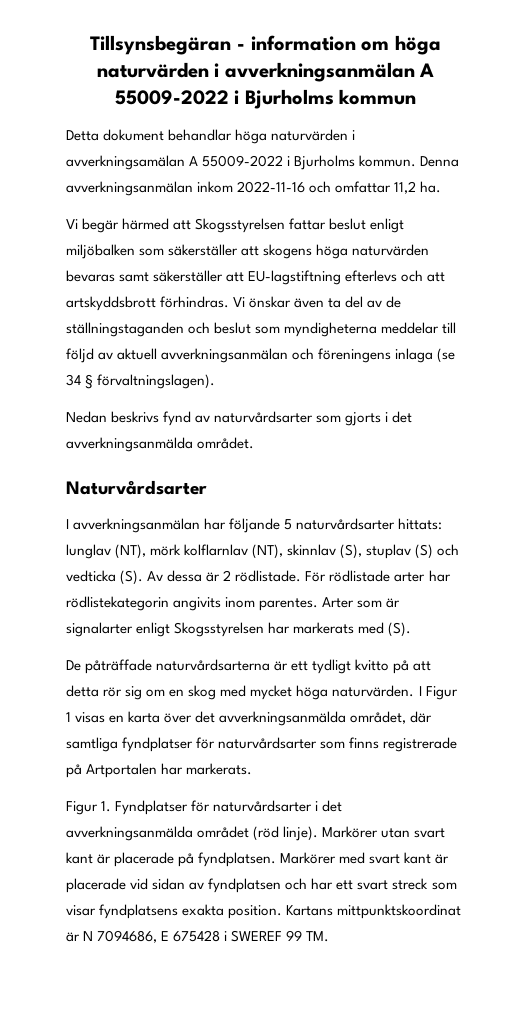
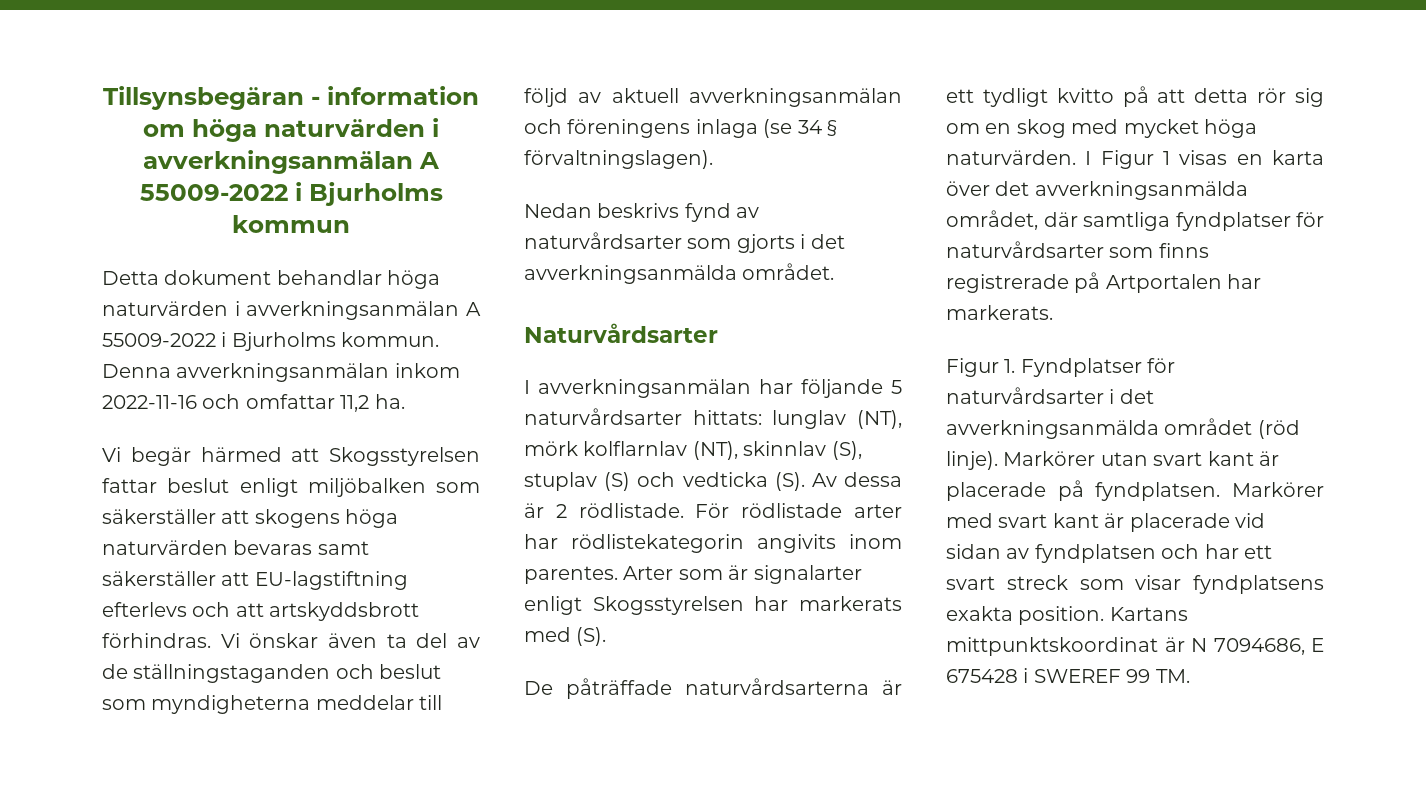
- Detta dokument behandlar höga naturvärden i avverkningsamälan A 55009-2022 i Bjurholms kommun.
+ Detta dokument behandlar höga naturvärden i avverkningsanmälan A 55009-2022 i Bjurholms kommun.

